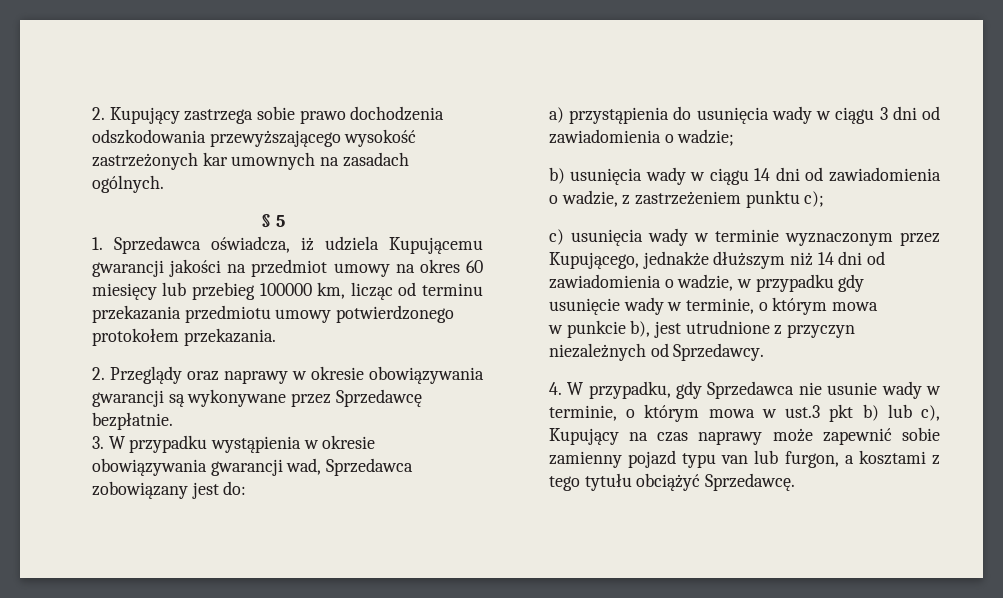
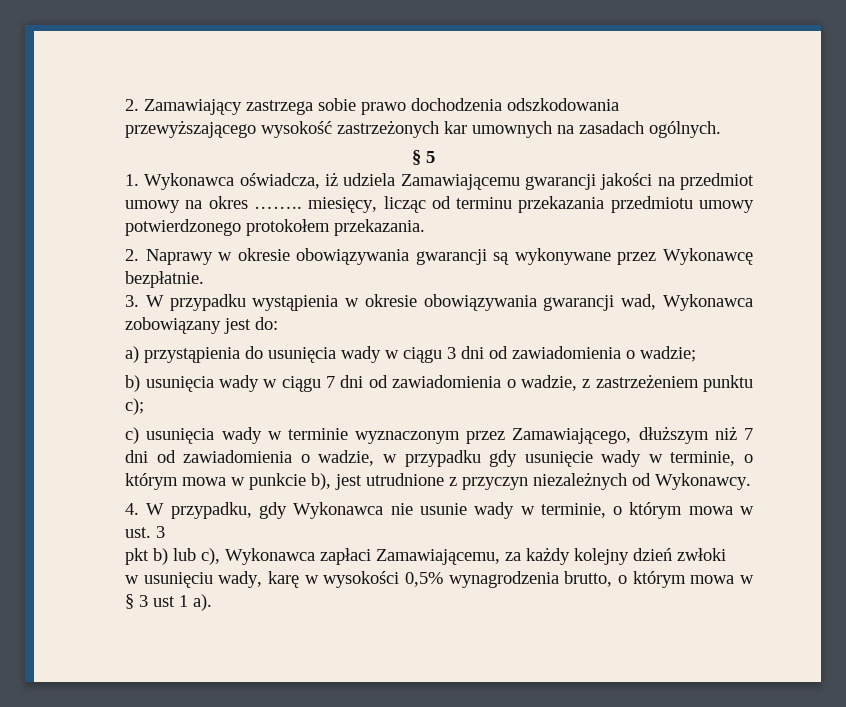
- 2. Kupujący zastrzega sobie prawo dochodzenia odszkodowania przewyższającego wysokość zastrzeżonych kar umownych na zasadach ogólnych.
+ 2. Zamawiający zastrzega sobie prawo dochodzenia odszkodowania przewyższającego wysokość zastrzeżonych kar umownych na zasadach ogólnych.
- 1. Sprzedawca oświadcza, iż udziela Kupującemu gwarancji jakości na przedmiot umowy na okres 60 miesięcy lub przebieg 100000 km, licząc od terminu przekazania przedmiotu umowy potwierdzonego protokołem przekazania.
+ 1. Wykonawca oświadcza, iż udziela Zamawiającemu gwarancji jakości na przedmiot umowy na okres …….. miesięcy, licząc od terminu przekazania przedmiotu umowy potwierdzonego protokołem przekazania.
- 2. Przeglądy oraz naprawy w okresie obowiązywania gwarancji są wykonywane przez Sprzedawcę bezpłatnie.
+ 2. Naprawy w okresie obowiązywania gwarancji są wykonywane przez Wykonawcę bezpłatnie.
- 3. W przypadku wystąpienia w okresie obowiązywania gwarancji wad, Sprzedawca zobowiązany jest do:
+ 3. W przypadku wystąpienia w okresie obowiązywania gwarancji wad, Wykonawca zobowiązany jest do:
- b) usunięcia wady w ciągu 14 dni od zawiadomienia o wadzie, z zastrzeżeniem punktu c);
+ b) usunięcia wady w ciągu 7 dni od zawiadomienia o wadzie, z zastrzeżeniem punktu c);
- c) usunięcia wady w terminie wyznaczonym przez Kupującego, jednakże dłuższym niż 14 dni od zawiadomienia o wadzie, w przypadku gdy usunięcie wady w terminie, o którym mowa
- w punkcie b), jest utrudnione z przyczyn niezależnych od Sprzedawcy.
+ c) usunięcia wady w terminie wyznaczonym przez Zamawiającego, dłuższym niż 7 dni od zawiadomienia o wadzie, w przypadku gdy usunięcie wady w terminie, o którym mowa w punkcie b), jest utrudnione z przyczyn niezależnych od Wykonawcy.
- 4. W przypadku, gdy Sprzedawca nie usunie wady w terminie, o którym mowa w ust.3 pkt b) lub c), Kupujący na czas naprawy może zapewnić sobie zamienny pojazd typu van lub furgon, a kosztami z tego tytułu obciążyć Sprzedawcę.
+ 4. W przypadku, gdy Wykonawca nie usunie wady w terminie, o którym mowa w ust. 3
+ pkt b) lub c), Wykonawca zapłaci Zamawiającemu, za każdy kolejny dzień zwłoki
+ w usunięciu wady, karę w wysokości 0,5% wynagrodzenia brutto, o którym mowa w § 3 ust 1 a).

